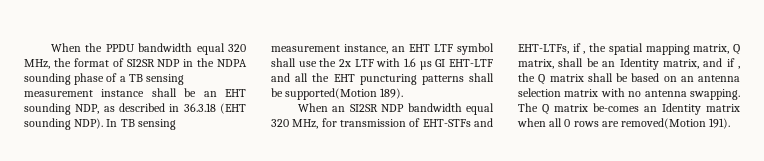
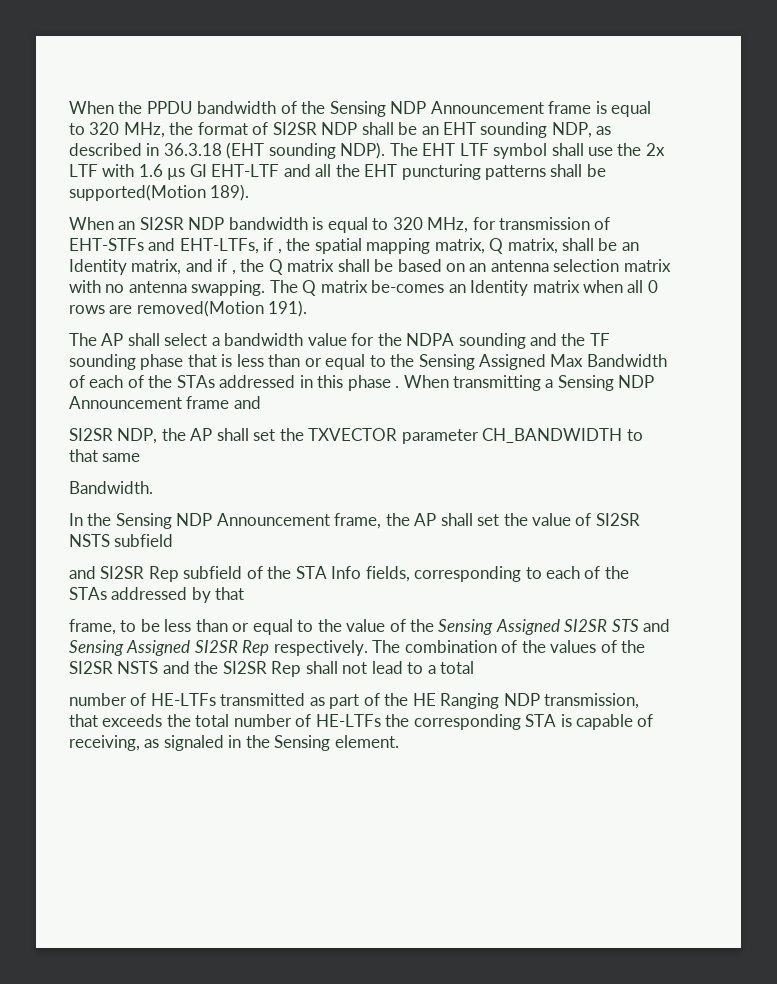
- When the PPDU bandwidth equal 320 MHz, the format of SI2SR NDP in the NDPA sounding phase of a TB sensing measurement instance shall be an EHT sounding NDP, as described in 36.3.18 (EHT sounding NDP).
+ When the PPDU bandwidth of the Sensing NDP Announcement frame is equal to 320 MHz, the format of SI2SR NDP shall be an EHT sounding NDP, as described in 36.3.18 (EHT sounding NDP).
- In TB sensing measurement instance, an EHT LTF symbol shall use the 2x LTF with 1.6 µs GI EHT-LTF and all the EHT puncturing patterns shall be supported(Motion 189).
+ The EHT LTF symbol shall use the 2x LTF with 1.6 µs GI EHT-LTF and all the EHT puncturing patterns shall be supported(Motion 189).
- When an SI2SR NDP bandwidth equal 320 MHz, for transmission of EHT-STFs and EHT-LTFs, if , the spatial mapping matrix, Q matrix, shall be an Identity matrix, and if , the Q matrix shall be based on an antenna selection matrix with no antenna swapping.
+ When an SI2SR NDP bandwidth is equal to 320 MHz, for transmission of EHT-STFs and EHT-LTFs, if , the spatial mapping matrix, Q matrix, shall be an Identity matrix, and if , the Q matrix shall be based on an antenna selection matrix with no antenna swapping.
+ The AP shall select a bandwidth value for the NDPA sounding and the TF sounding phase that is less than or equal to the Sensing Assigned Max Bandwidth of each of the STAs addressed in this phase . When transmitting a Sensing NDP Announcement frame and
+ SI2SR NDP, the AP shall set the TXVECTOR parameter CH_BANDWIDTH to that same
+ Bandwidth.
+ In the Sensing NDP Announcement frame, the AP shall set the value of SI2SR NSTS subfield
+ and SI2SR Rep subfield of the STA Info fields, corresponding to each of the STAs addressed by that
+ frame, to be less than or equal to the value of the Sensing Assigned SI2SR STS and Sensing Assigned SI2SR Rep respectively. The combination of the values of the SI2SR NSTS and the SI2SR Rep shall not lead to a total
+ number of HE-LTFs transmitted as part of the HE Ranging NDP transmission, that exceeds the total number of HE-LTFs the corresponding STA is capable of receiving, as signaled in the Sensing element.

